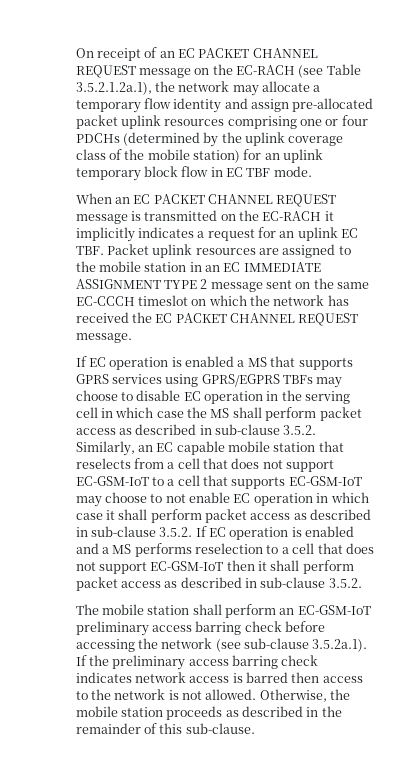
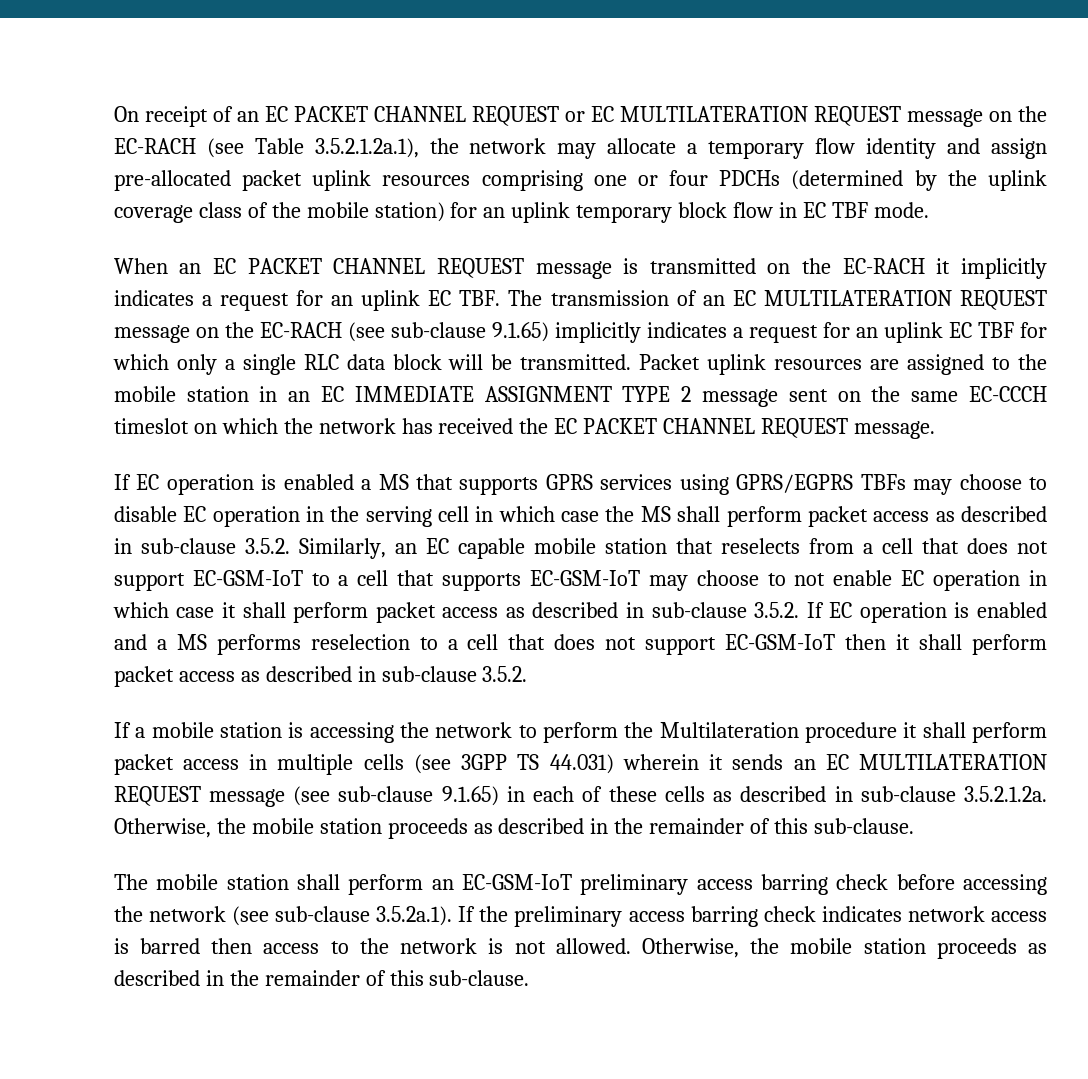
- On receipt of an EC PACKET CHANNEL REQUEST message on the EC-RACH (see Table 3.5.2.1.2a.1), the network may allocate a temporary flow identity and assign pre-allocated packet uplink resources comprising one or four PDCHs (determined by the uplink coverage class of the mobile station) for an uplink temporary block flow in EC TBF mode.
+ On receipt of an EC PACKET CHANNEL REQUEST or EC MULTILATERATION REQUEST message on the EC-RACH (see Table 3.5.2.1.2a.1), the network may allocate a temporary flow identity and assign pre-allocated packet uplink resources comprising one or four PDCHs (determined by the uplink coverage class of the mobile station) for an uplink temporary block flow in EC TBF mode.
- When an EC PACKET CHANNEL REQUEST message is transmitted on the EC-RACH it implicitly indicates a request for an uplink EC TBF. Packet uplink resources are assigned to the mobile station in an EC IMMEDIATE ASSIGNMENT TYPE 2 message sent on the same EC-CCCH timeslot on which the network has received the EC PACKET CHANNEL REQUEST message.
+ When an EC PACKET CHANNEL REQUEST message is transmitted on the EC-RACH it implicitly indicates a request for an uplink EC TBF. The transmission of an EC MULTILATERATION REQUEST message on the EC-RACH (see sub-clause 9.1.65) implicitly indicates a request for an uplink EC TBF for which only a single RLC data block will be transmitted. Packet uplink resources are assigned to the mobile station in an EC IMMEDIATE ASSIGNMENT TYPE 2 message sent on the same EC-CCCH timeslot on which the network has received the EC PACKET CHANNEL REQUEST message.
+ If a mobile station is accessing the network to perform the Multilateration procedure it shall perform packet access in multiple cells (see 3GPP TS 44.031) wherein it sends an EC MULTILATERATION REQUEST message (see sub-clause 9.1.65) in each of these cells as described in sub-clause 3.5.2.1.2a. Otherwise, the mobile station proceeds as described in the remainder of this sub-clause.

